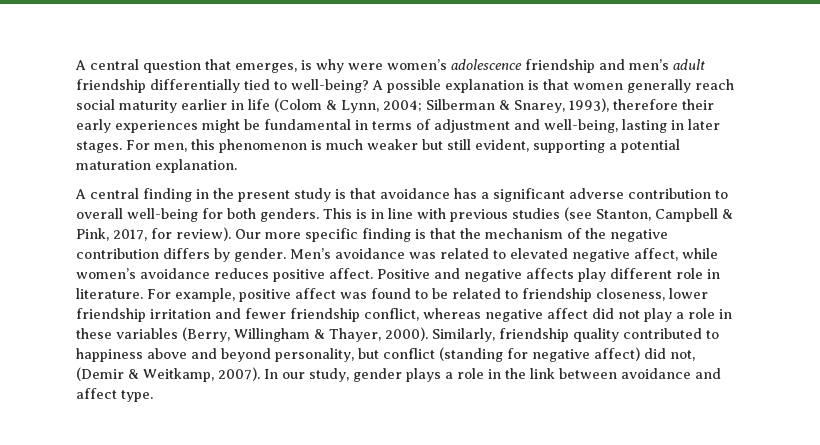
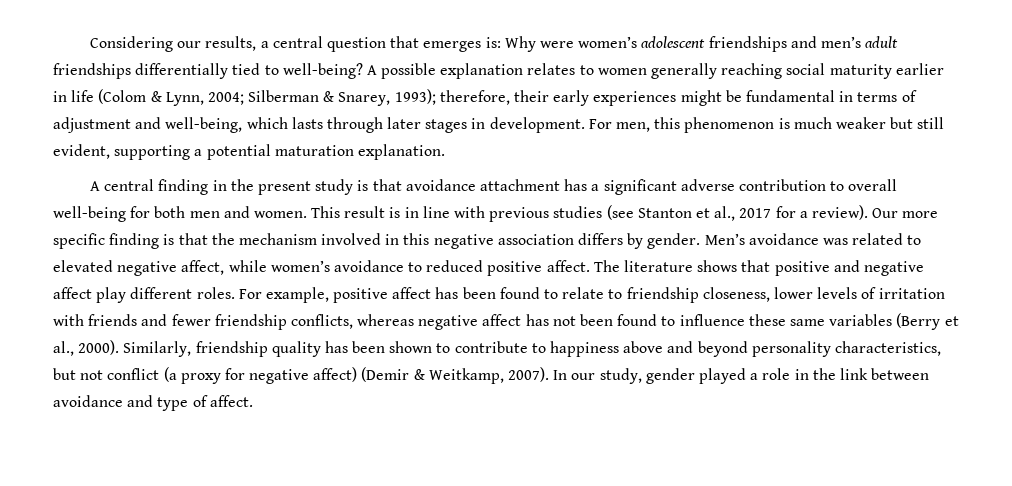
- A central question that emerges, is why were women’s adolescence friendship and men’s adult friendship differentially tied to well-being?
+ Considering our results, a central question that emerges is: Why were women’s adolescent friendships and men’s adult friendships differentially tied to well-being?
- A possible explanation is that women generally reach social maturity earlier in life (Colom & Lynn, 2004; Silberman & Snarey, 1993), therefore their early experiences might be fundamental in terms of adjustment and well-being, lasting in later stages.
+ A possible explanation relates to women generally reaching social maturity earlier in life (Colom & Lynn, 2004; Silberman & Snarey, 1993); therefore, their early experiences might be fundamental in terms of adjustment and well-being, which lasts through later stages in development.
- A central finding in the present study is that avoidance has a significant adverse contribution to overall well-being for both genders. This is in line with previous studies (see Stanton, Campbell & Pink, 2017, for review).
+ A central finding in the present study is that avoidance attachment has a significant adverse contribution to overall well-being for both men and women. This result is in line with previous studies (see Stanton et al., 2017 for a review).
- Our more specific finding is that the mechanism of the negative contribution differs by gender.
+ Our more specific finding is that the mechanism involved in this negative association differs by gender.
- Men’s avoidance was related to elevated negative affect, while women’s avoidance reduces positive affect. Positive and negative affects play different role in literature.
+ Men’s avoidance was related to elevated negative affect, while women’s avoidance to reduced positive affect. The literature shows that positive and negative affect play different roles.
- For example, positive affect was found to be related to friendship closeness, lower friendship irritation and fewer friendship conflict, whereas negative affect did not play a role in these variables (Berry, Willingham & Thayer, 2000). Similarly, friendship quality contributed to happiness above and beyond personality, but conflict (standing for negative affect) did not, (Demir & Weitkamp, 2007).
+ For example, positive affect has been found to relate to friendship closeness, lower levels of irritation with friends and fewer friendship conflicts, whereas negative affect has not been found to influence these same variables (Berry et al., 2000). Similarly, friendship quality has been shown to contribute to happiness above and beyond personality characteristics, but not conflict (a proxy for negative affect) (Demir & Weitkamp, 2007).
- In our study, gender plays a role in the link between avoidance and affect type.
+ In our study, gender played a role in the link between avoidance and type of affect.

